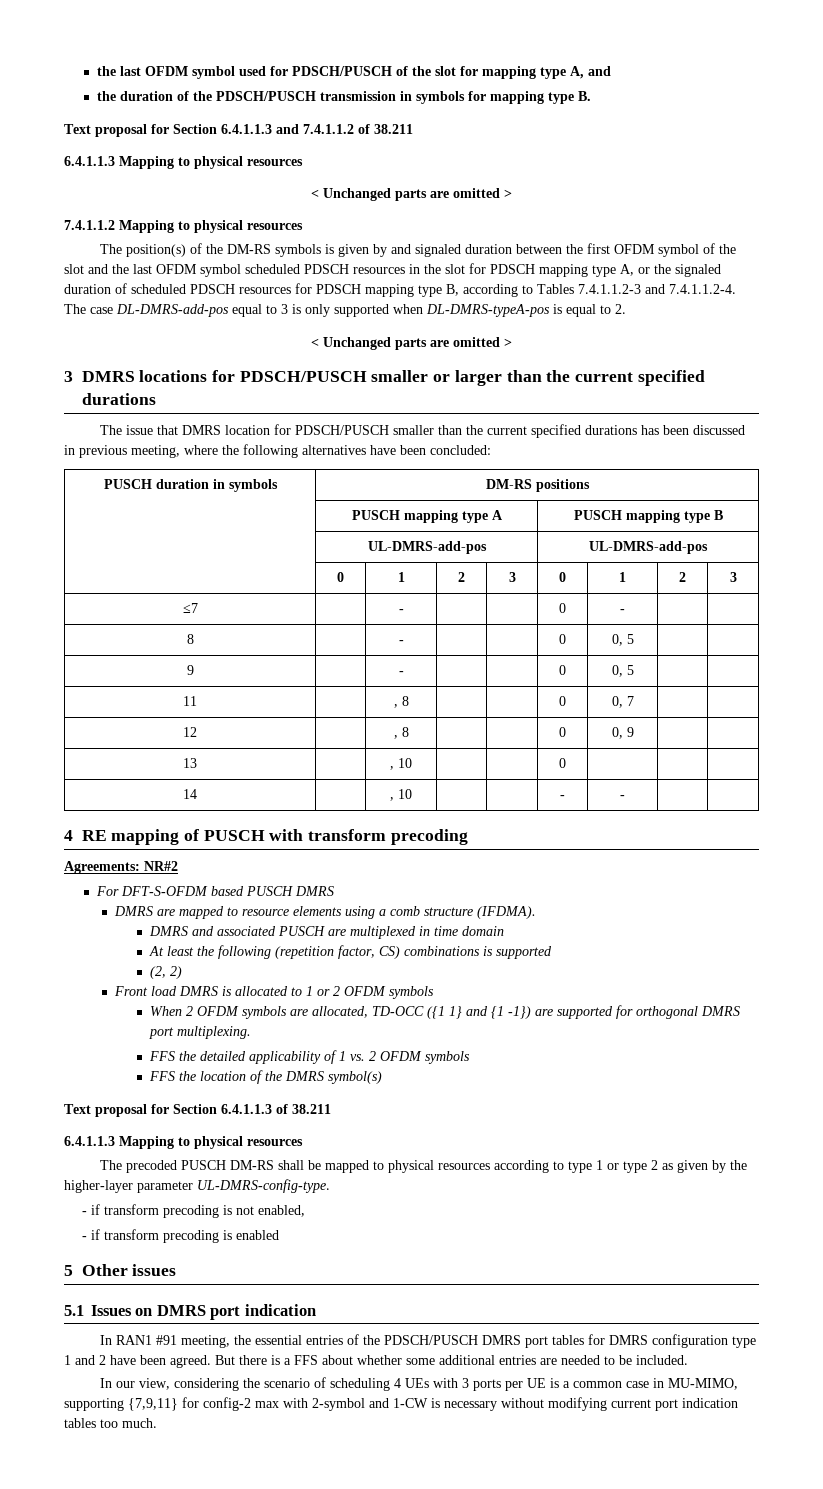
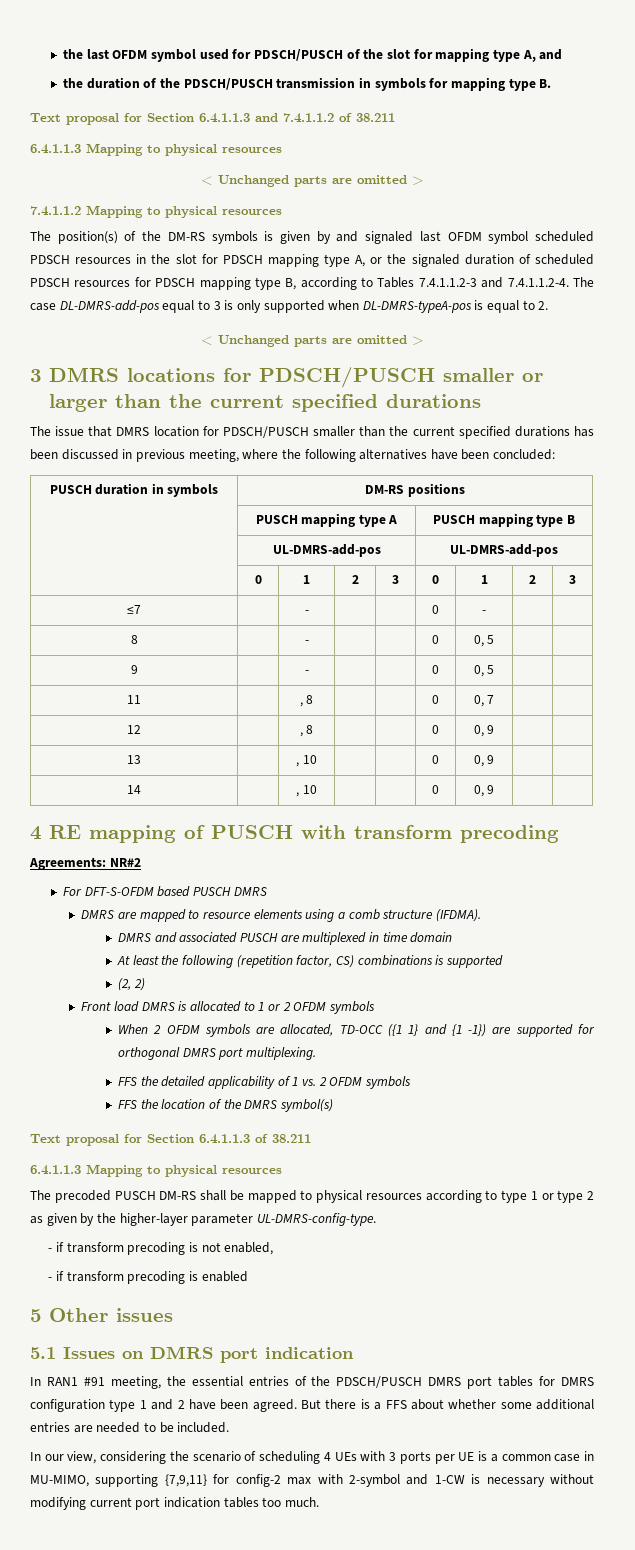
- The position(s) of the DM-RS symbols is given by and signaled duration between the first OFDM symbol of the slot and the last OFDM symbol scheduled PDSCH resources in the slot for PDSCH mapping type A, or the signaled duration of scheduled PDSCH resources for PDSCH mapping type B, according to Tables 7.4.1.1.2-3 and 7.4.1.1.2-4. The case DL-DMRS-add-pos equal to 3 is only supported when DL-DMRS-typeA-pos is equal to 2.
+ The position(s) of the DM-RS symbols is given by and signaled last OFDM symbol scheduled PDSCH resources in the slot for PDSCH mapping type A, or the signaled duration of scheduled PDSCH resources for PDSCH mapping type B, according to Tables 7.4.1.1.2-3 and 7.4.1.1.2-4. The case DL-DMRS-add-pos equal to 3 is only supported when DL-DMRS-typeA-pos is equal to 2.
- 13 | | , 10 | | | 0 | | |
+ 13 | | , 10 | | | 0 | 0, 9 | |
- 14 | | , 10 | | | - | - | |
+ 14 | | , 10 | | | 0 | 0, 9 | |

